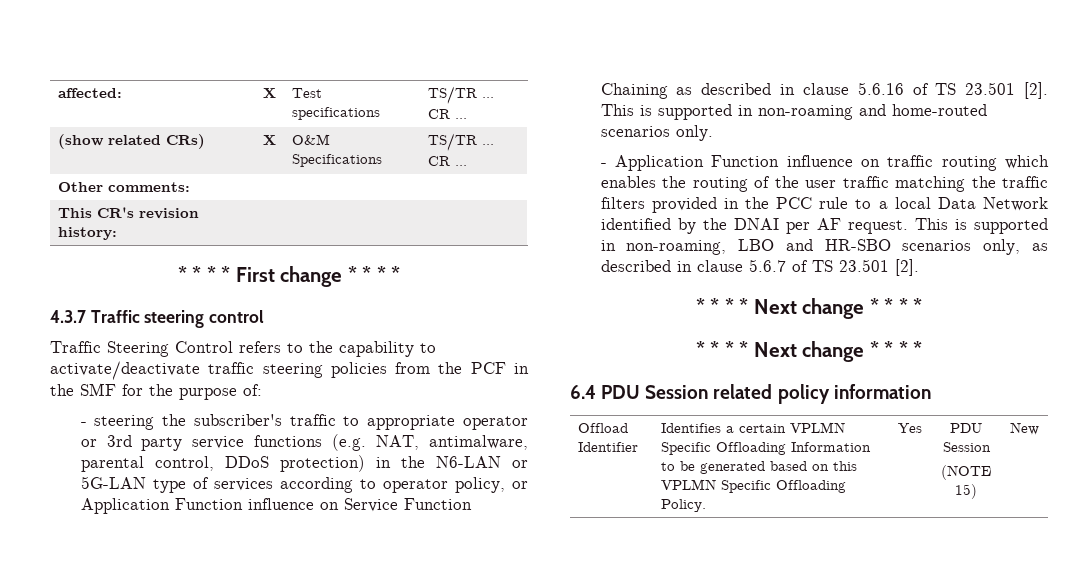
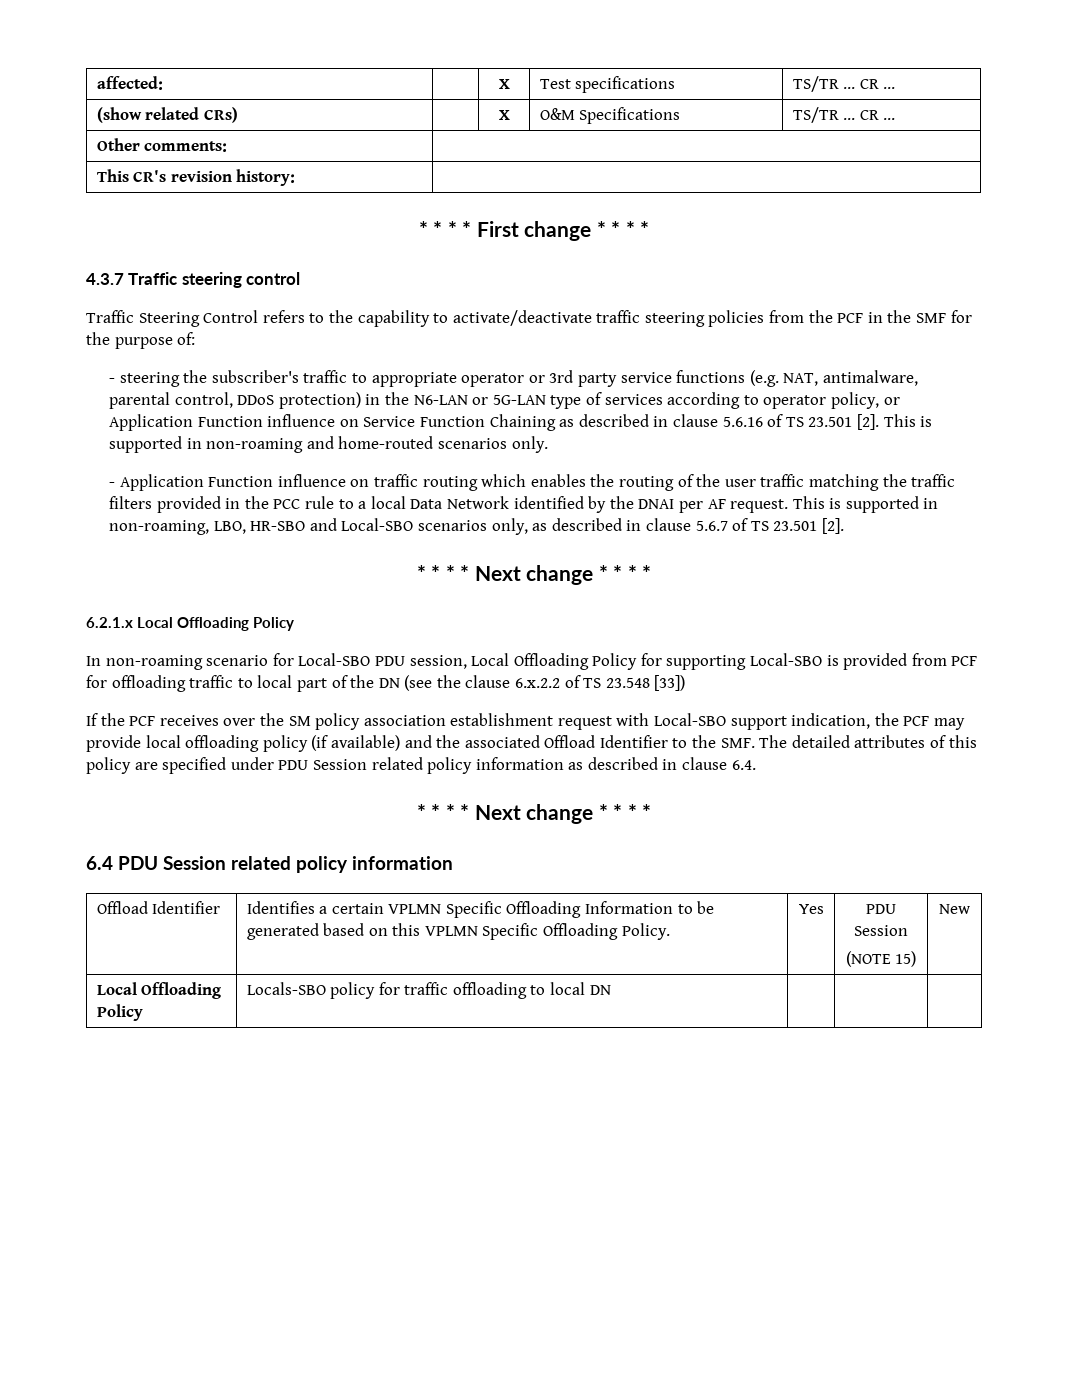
- This is supported in non-roaming, LBO and HR-SBO scenarios only, as described in clause 5.6.7 of TS 23.501 [2].
+ This is supported in non-roaming, LBO, HR-SBO and Local-SBO scenarios only, as described in clause 5.6.7 of TS 23.501 [2].
+ 6.2.1.x Local Offloading Policy
+ In non-roaming scenario for Local-SBO PDU session, Local Offloading Policy for supporting Local-SBO is provided from PCF for offloading traffic to local part of the DN (see the clause 6.x.2.2 of TS 23.548 [33])
+ If the PCF receives over the SM policy association establishment request with Local-SBO support indication, the PCF may provide local offloading policy (if available) and the associated Offload Identifier to the SMF. The detailed attributes of this policy are specified under PDU Session related policy information as described in clause 6.4.
+ Local Offloading Policy | Locals-SBO policy for traffic offloading to local DN | | |

